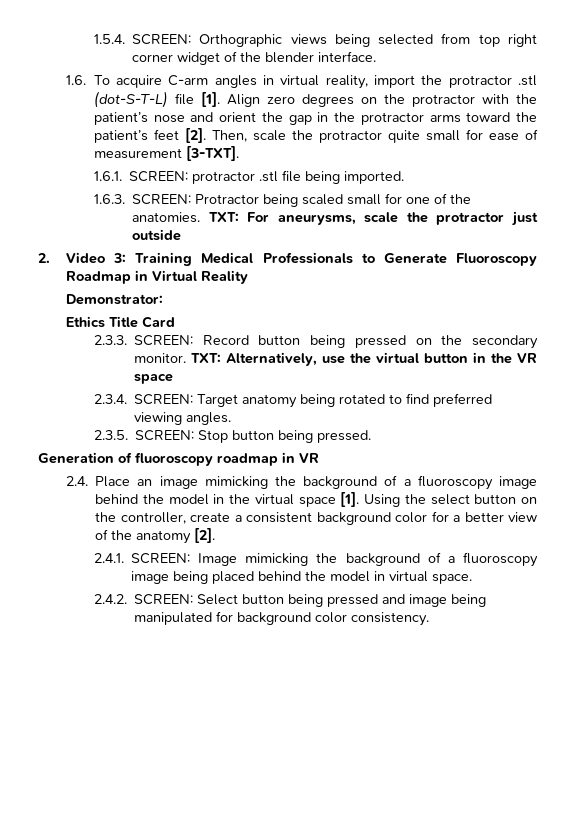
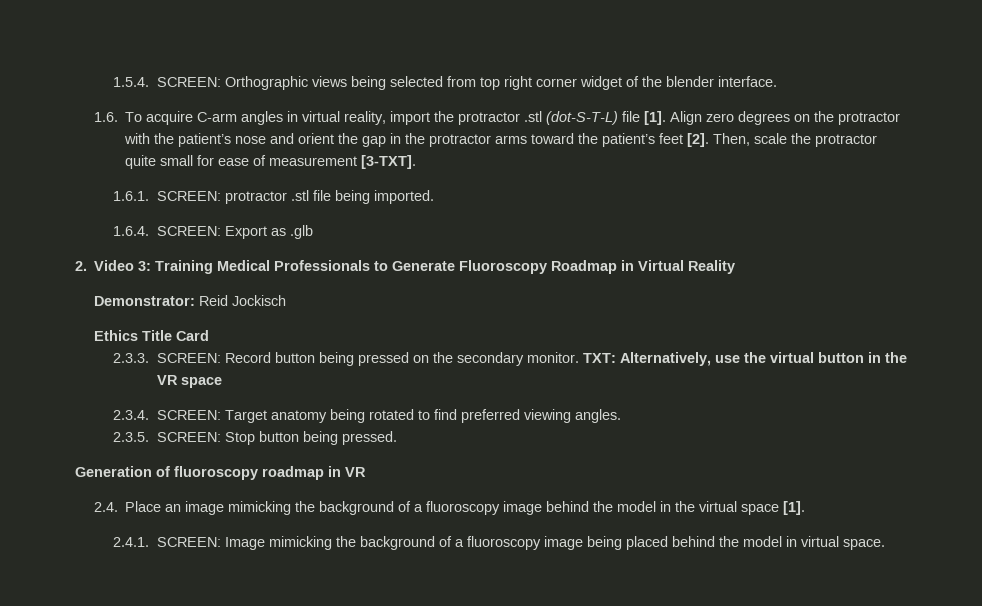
- 1.6.3. SCREEN: Protractor being scaled small for one of the anatomies. TXT: For aneurysms, scale the protractor just outside
+ 1.6.4. SCREEN: Export as .glb
- Demonstrator:
+ Demonstrator: Reid Jockisch
- Using the select button on the controller, create a consistent background color for a better view of the anatomy [2].
- 2.4.2. SCREEN: Select button being pressed and image being manipulated for background color consistency.

